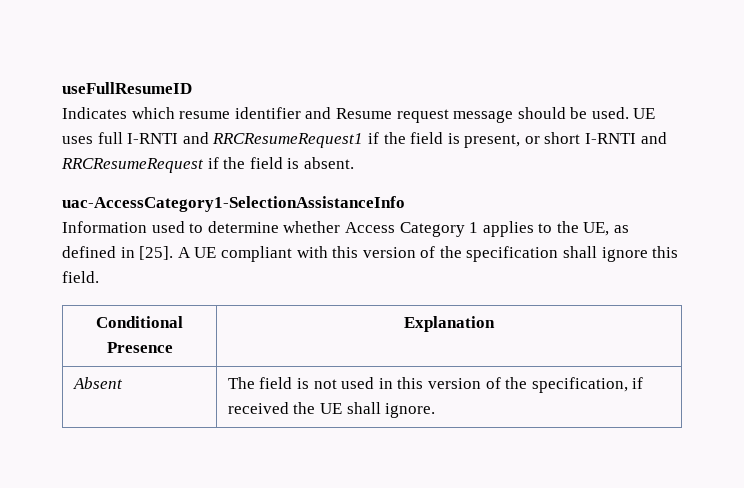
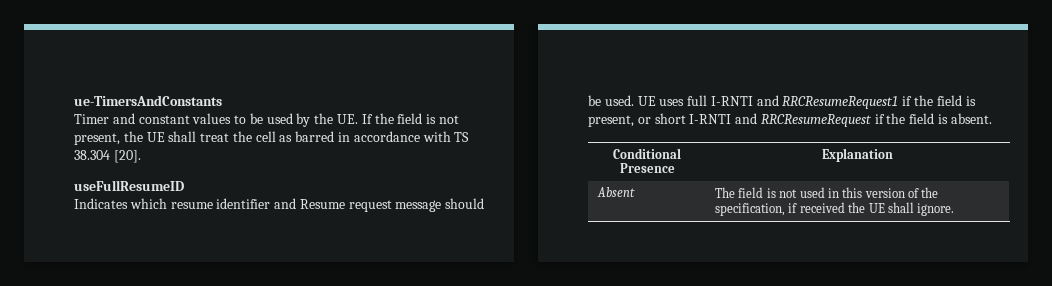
+ ue-TimersAndConstants
+ Timer and constant values to be used by the UE. If the field is not present, the UE shall treat the cell as barred in accordance with TS 38.304 [20].
- uac-AccessCategory1-SelectionAssistanceInfo
- Information used to determine whether Access Category 1 applies to the UE, as defined in [25]. A UE compliant with this version of the specification shall ignore this field.

